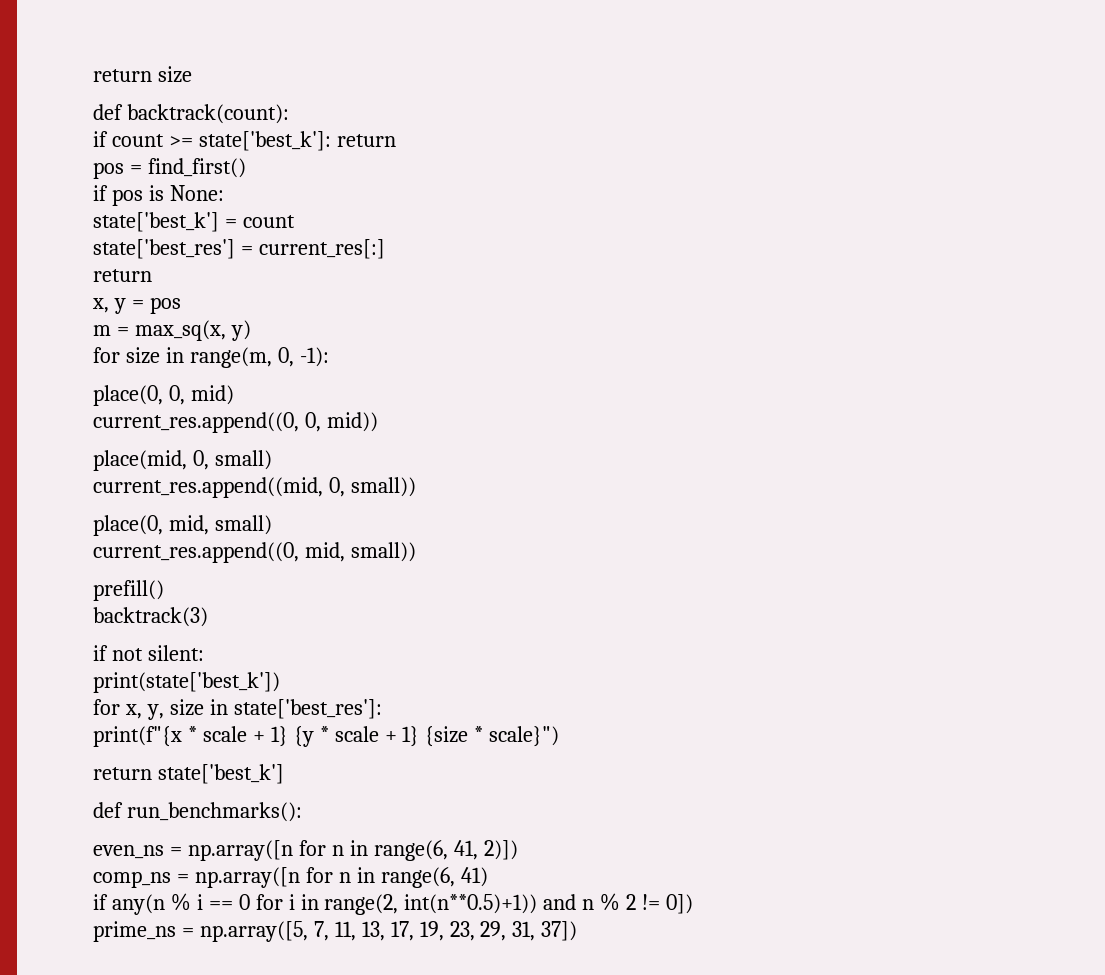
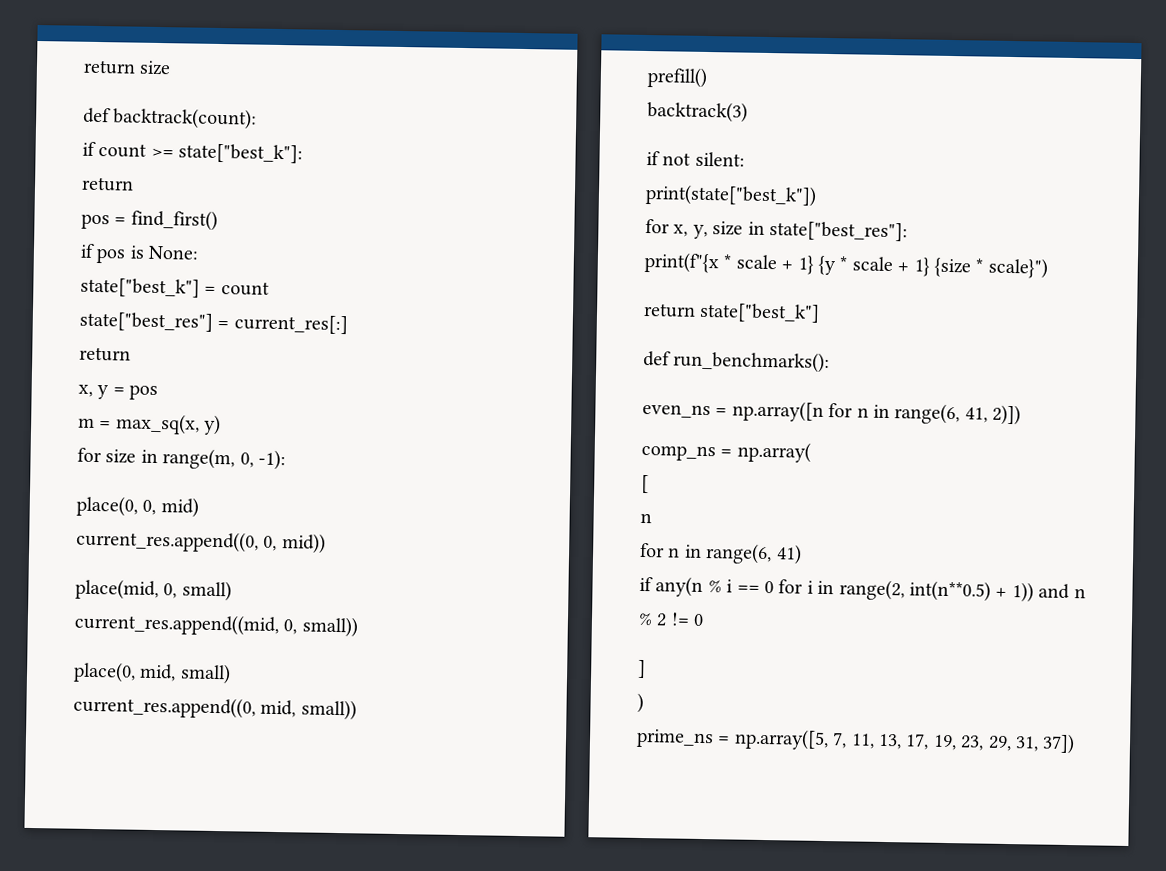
- if count >= state['best_k']: return
+ if count >= state["best_k"]:
+ return
- state['best_k'] = count
+ state["best_k"] = count
- state['best_res'] = current_res[:]
+ state["best_res"] = current_res[:]
- print(state['best_k'])
+ print(state["best_k"])
- for x, y, size in state['best_res']:
+ for x, y, size in state["best_res"]:
- return state['best_k']
+ return state["best_k"]
- comp_ns = np.array([n for n in range(6, 41)
+ comp_ns = np.array(
+ [
+ n
+ for n in range(6, 41)
- if any(n % i == 0 for i in range(2, int(n**0.5)+1)) and n % 2 != 0])
+ if any(n % i == 0 for i in range(2, int(n**0.5) + 1)) and n % 2 != 0
+ ]
+ )

